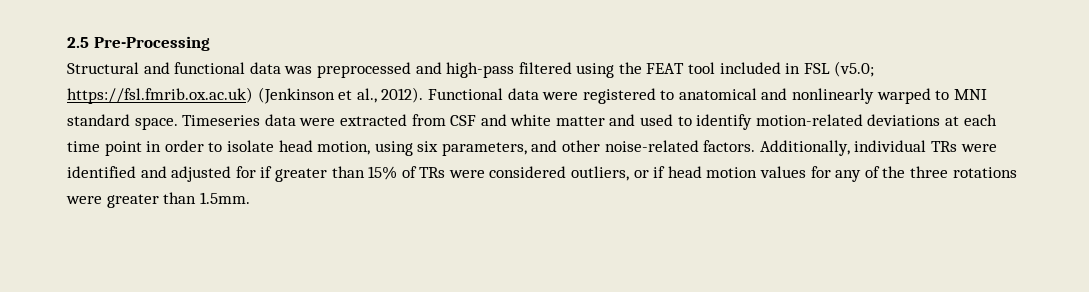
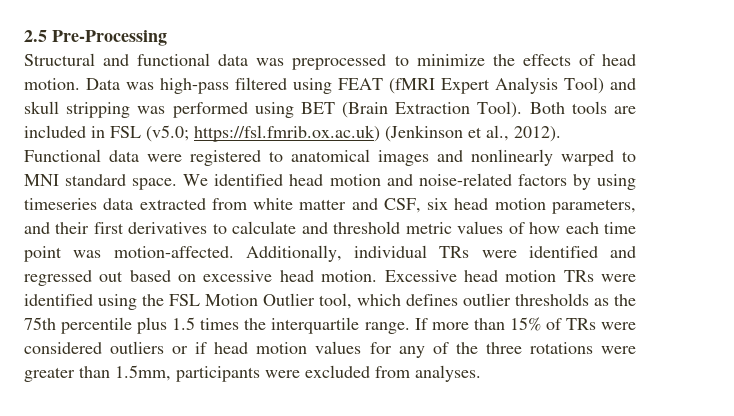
- Structural and functional data was preprocessed and high-pass filtered using the FEAT tool included in FSL (v5.0; https://fsl.fmrib.ox.ac.uk) (Jenkinson et al., 2012).
+ Structural and functional data was preprocessed to minimize the effects of head motion. Data was high-pass filtered using FEAT (fMRI Expert Analysis Tool) and skull stripping was performed using BET (Brain Extraction Tool). Both tools are included in FSL (v5.0; https://fsl.fmrib.ox.ac.uk) (Jenkinson et al., 2012).
- Functional data were registered to anatomical and nonlinearly warped to MNI standard space.
+ Functional data were registered to anatomical images and nonlinearly warped to MNI standard space.
- Timeseries data were extracted from CSF and white matter and used to identify motion-related deviations at each time point in order to isolate head motion, using six parameters, and other noise-related factors.
+ We identified head motion and noise-related factors by using timeseries data extracted from white matter and CSF, six head motion parameters, and their first derivatives to calculate and threshold metric values of how each time point was motion-affected.
- Additionally, individual TRs were identified and adjusted for if greater than 15% of TRs were considered outliers, or if head motion values for any of the three rotations were greater than 1.5mm.
+ Additionally, individual TRs were identified and regressed out based on excessive head motion. Excessive head motion TRs were identified using the FSL Motion Outlier tool, which defines outlier thresholds as the 75th percentile plus 1.5 times the interquartile range. If more than 15% of TRs were considered outliers or if head motion values for any of the three rotations were greater than 1.5mm, participants were excluded from analyses.

